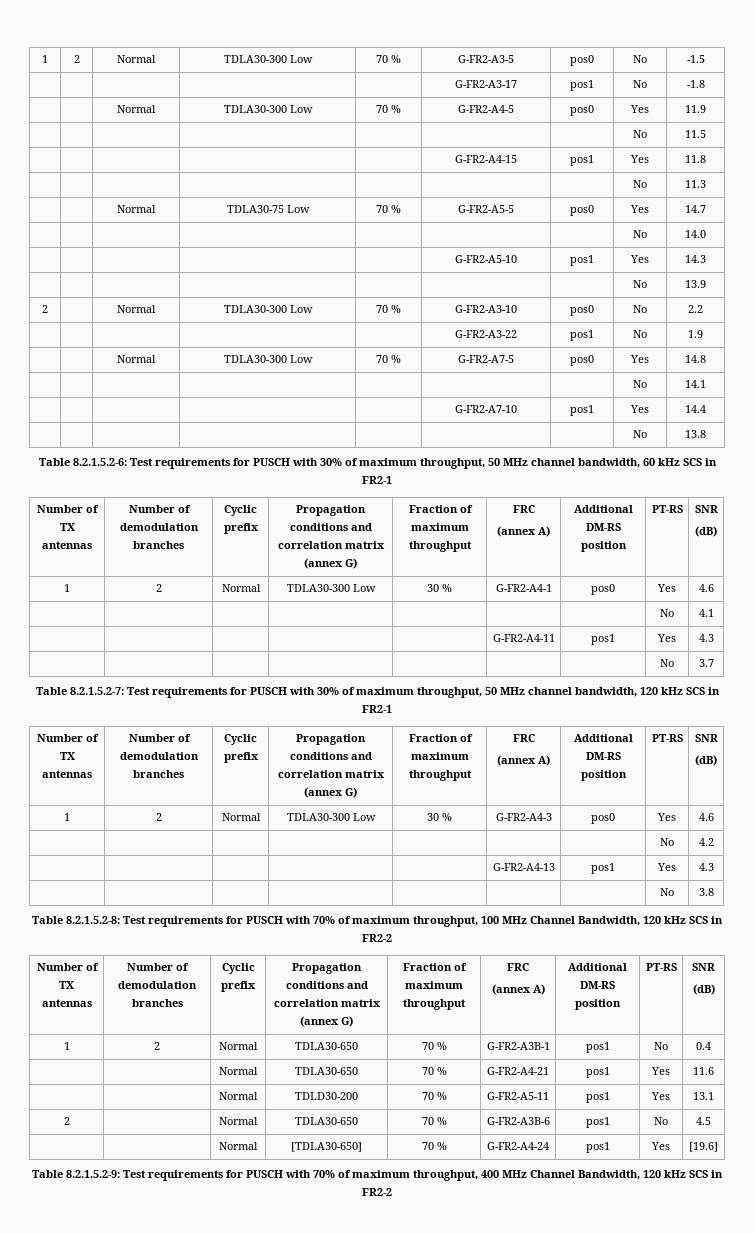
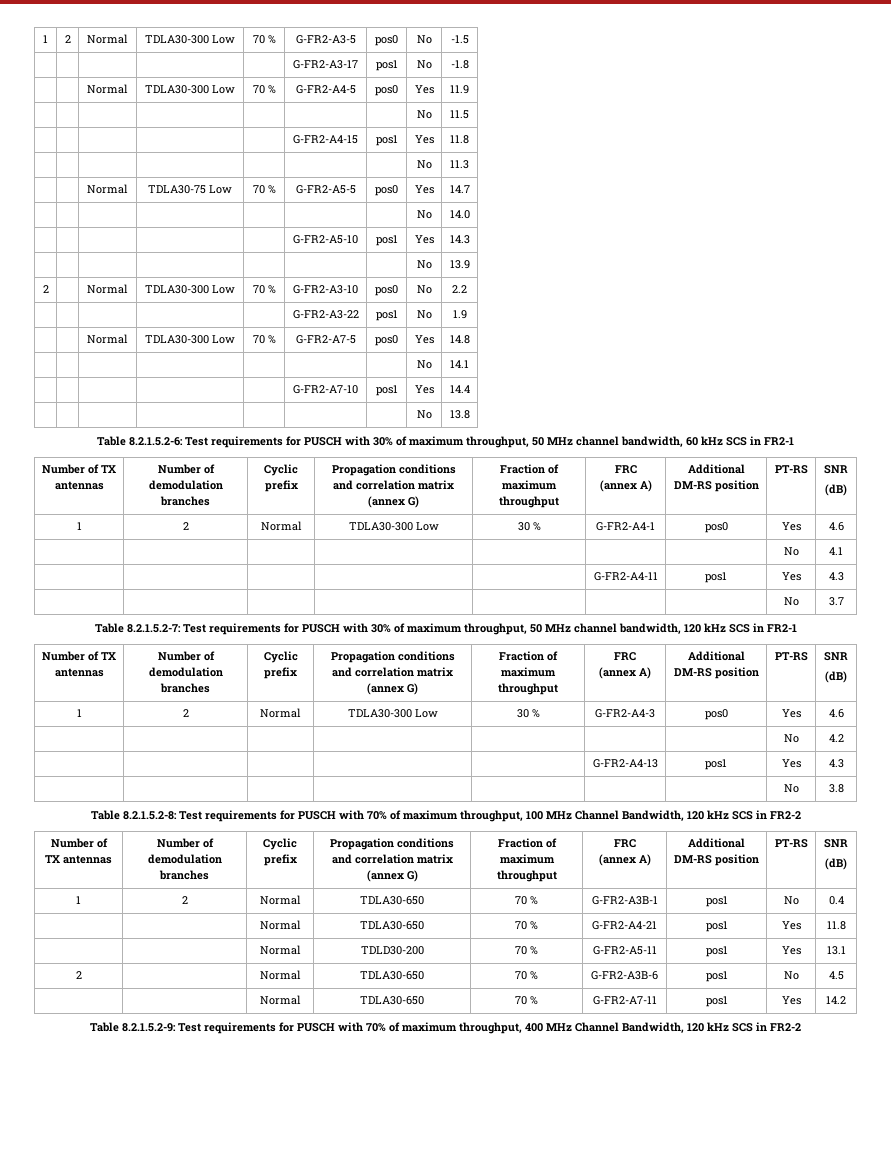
- | | Normal | TDLA30-650 | 70 % | G-FR2-A4-21 | pos1 | Yes | 11.6
+ | | Normal | TDLA30-650 | 70 % | G-FR2-A4-21 | pos1 | Yes | 11.8
- | | Normal | [TDLA30-650] | 70 % | G-FR2-A4-24 | pos1 | Yes | [19.6]
+ | | Normal | TDLA30-650 | 70 % | G-FR2-A7-11 | pos1 | Yes | 14.2

